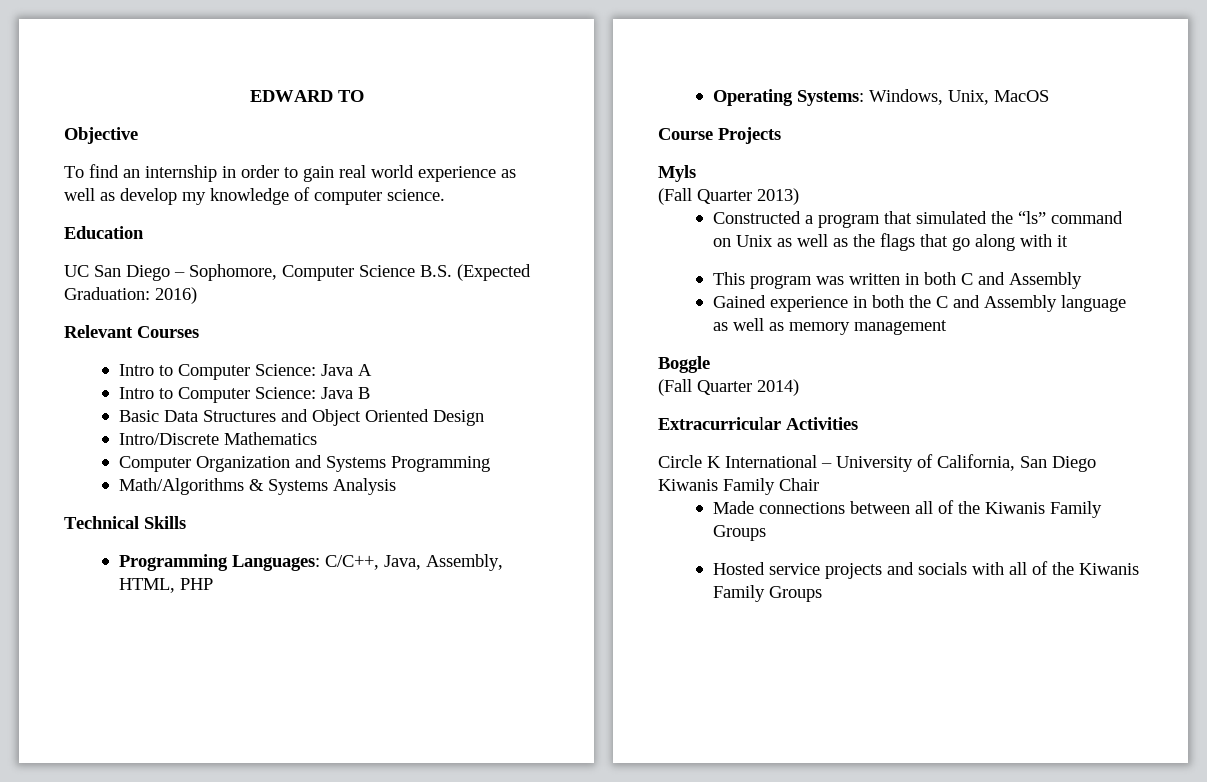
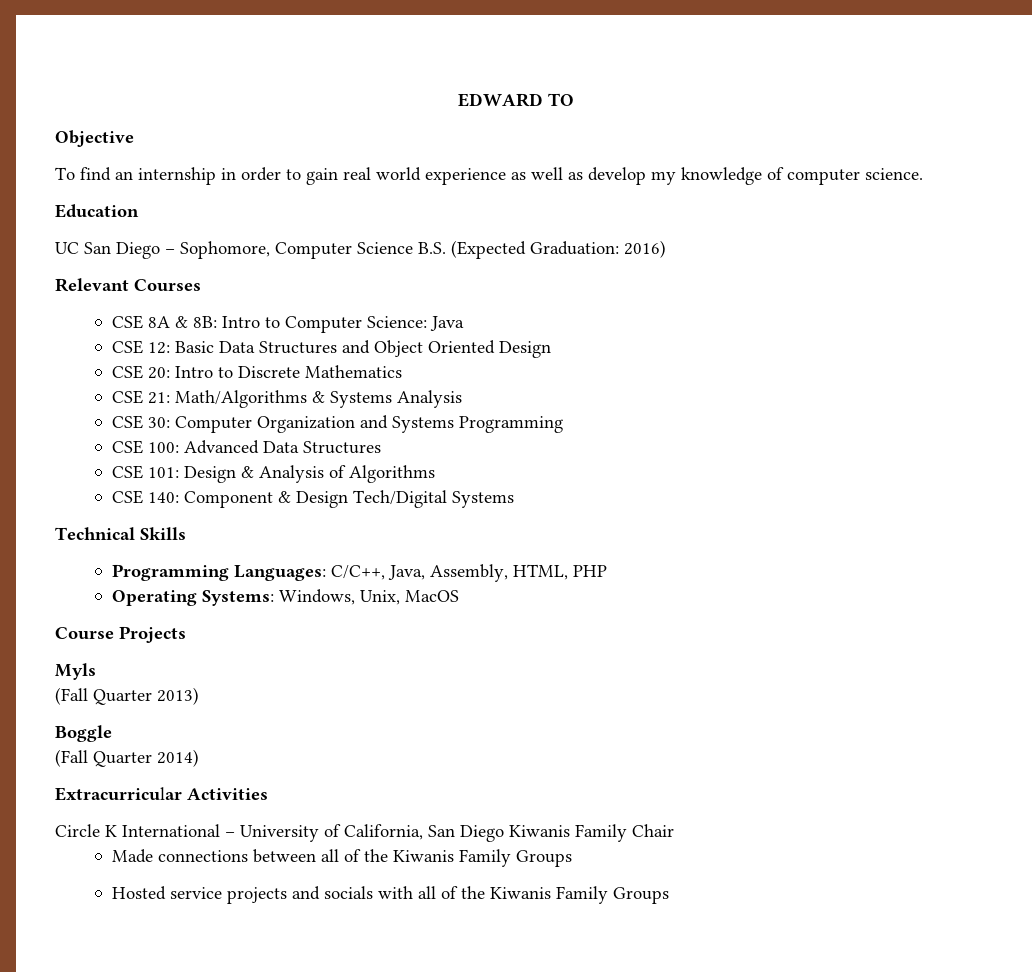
- Intro to Computer Science: Java A
- Intro to Computer Science: Java B
- Basic Data Structures and Object Oriented Design
+ CSE 8A & 8B: Intro to Computer Science: Java
+ CSE 12: Basic Data Structures and Object Oriented Design
- Intro/Discrete Mathematics
- Computer Organization and Systems Programming
+ CSE 20: Intro to Discrete Mathematics
+ CSE 21: Math/Algorithms & Systems Analysis
+ CSE 30: Computer Organization and Systems Programming
- Math/Algorithms & Systems Analysis
+ CSE 100: Advanced Data Structures
+ CSE 101: Design & Analysis of Algorithms
+ CSE 140: Component & Design Tech/Digital Systems
- Constructed a program that simulated the “ls” command on Unix as well as the flags that go along with it
- This program was written in both C and Assembly
- Gained experience in both the C and Assembly language as well as memory management

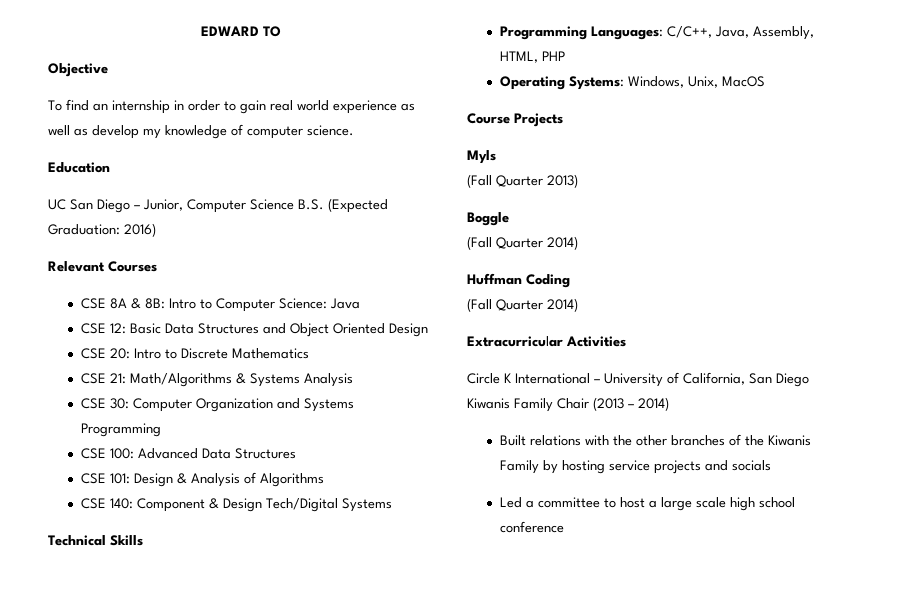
- UC San Diego – Sophomore, Computer Science B.S. (Expected Graduation: 2016)
+ UC San Diego – Junior, Computer Science B.S. (Expected Graduation: 2016)
+ Huffman Coding
+ (Fall Quarter 2014)
- Circle K International – University of California, San Diego Kiwanis Family Chair
- Made connections between all of the Kiwanis Family Groups
- Hosted service projects and socials with all of the Kiwanis Family Groups
+ Circle K International – University of California, San Diego Kiwanis Family Chair (2013 – 2014)
+ Built relations with the other branches of the Kiwanis Family by hosting service projects and socials
+ Led a committee to host a large scale high school conference

